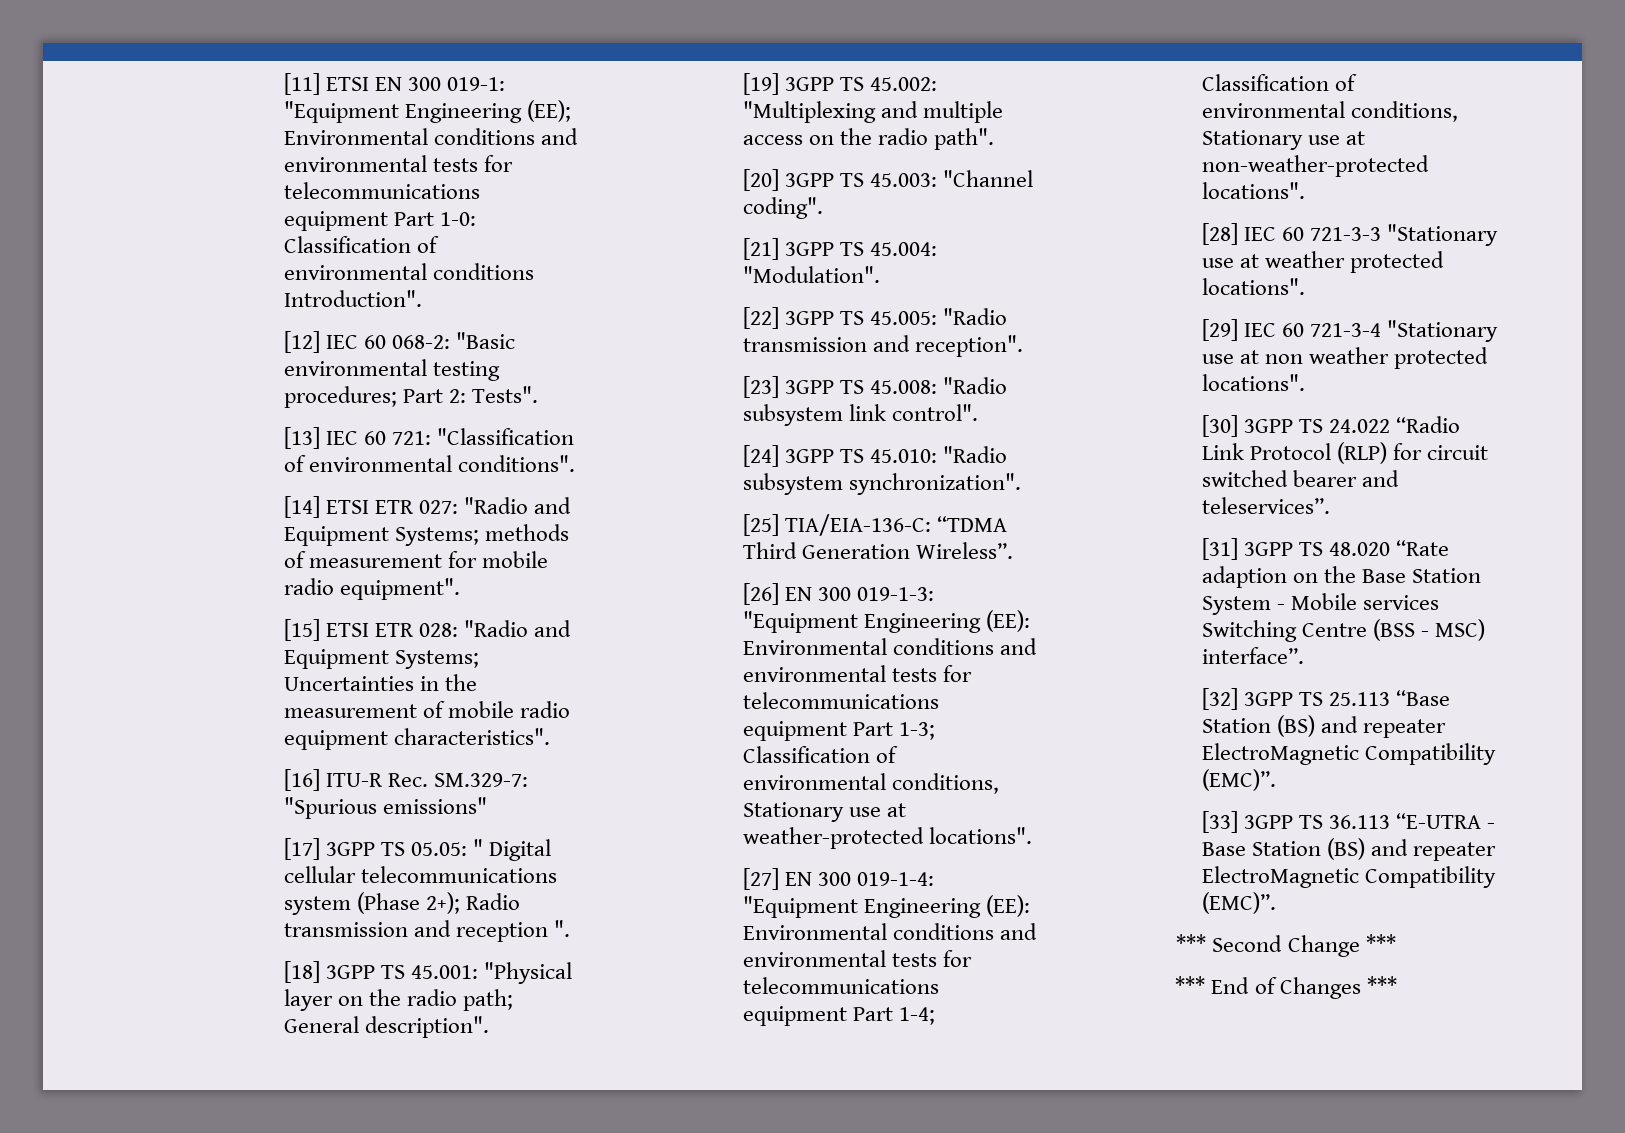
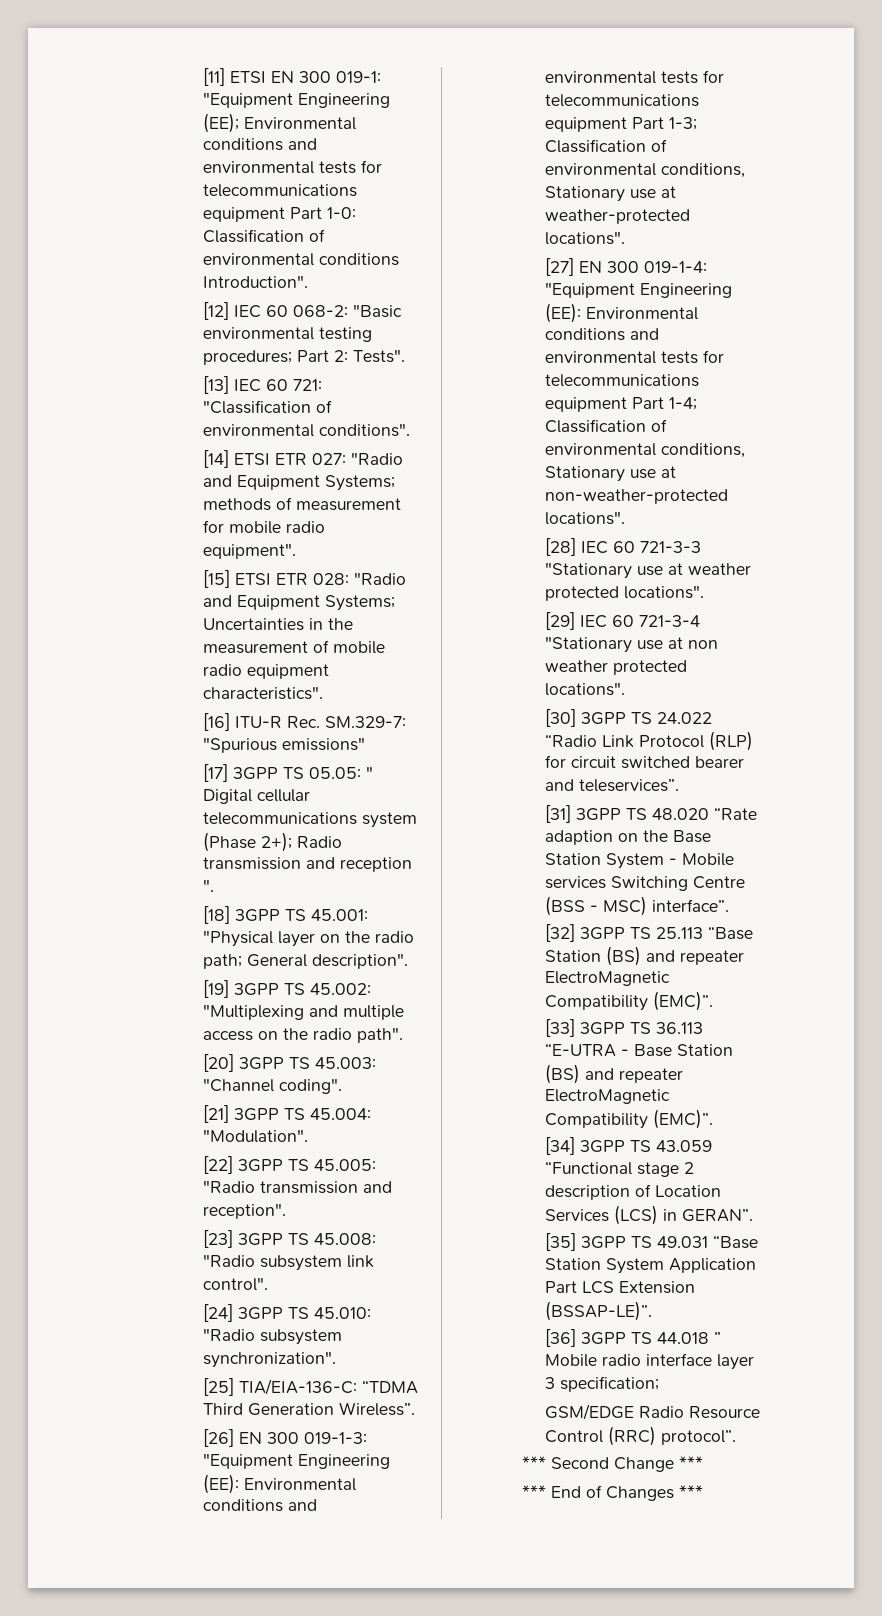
+ [34] 3GPP TS 43.059 “Functional stage 2 description of Location Services (LCS) in GERAN”.
+ [35] 3GPP TS 49.031 “Base Station System Application Part LCS Extension (BSSAP-LE)”.
+ [36] 3GPP TS 44.018 ” Mobile radio interface layer 3 specification;
+ GSM/EDGE Radio Resource Control (RRC) protocol”.

